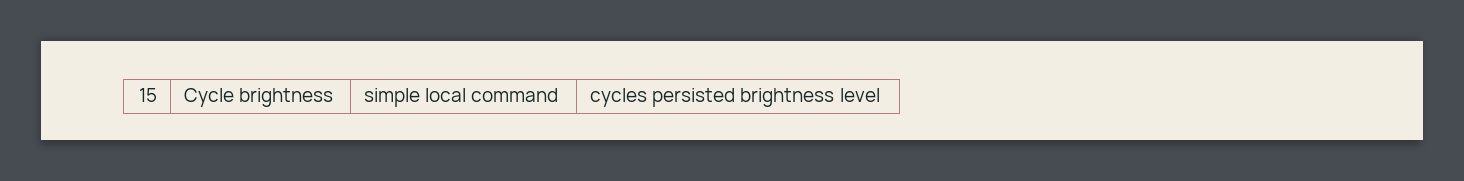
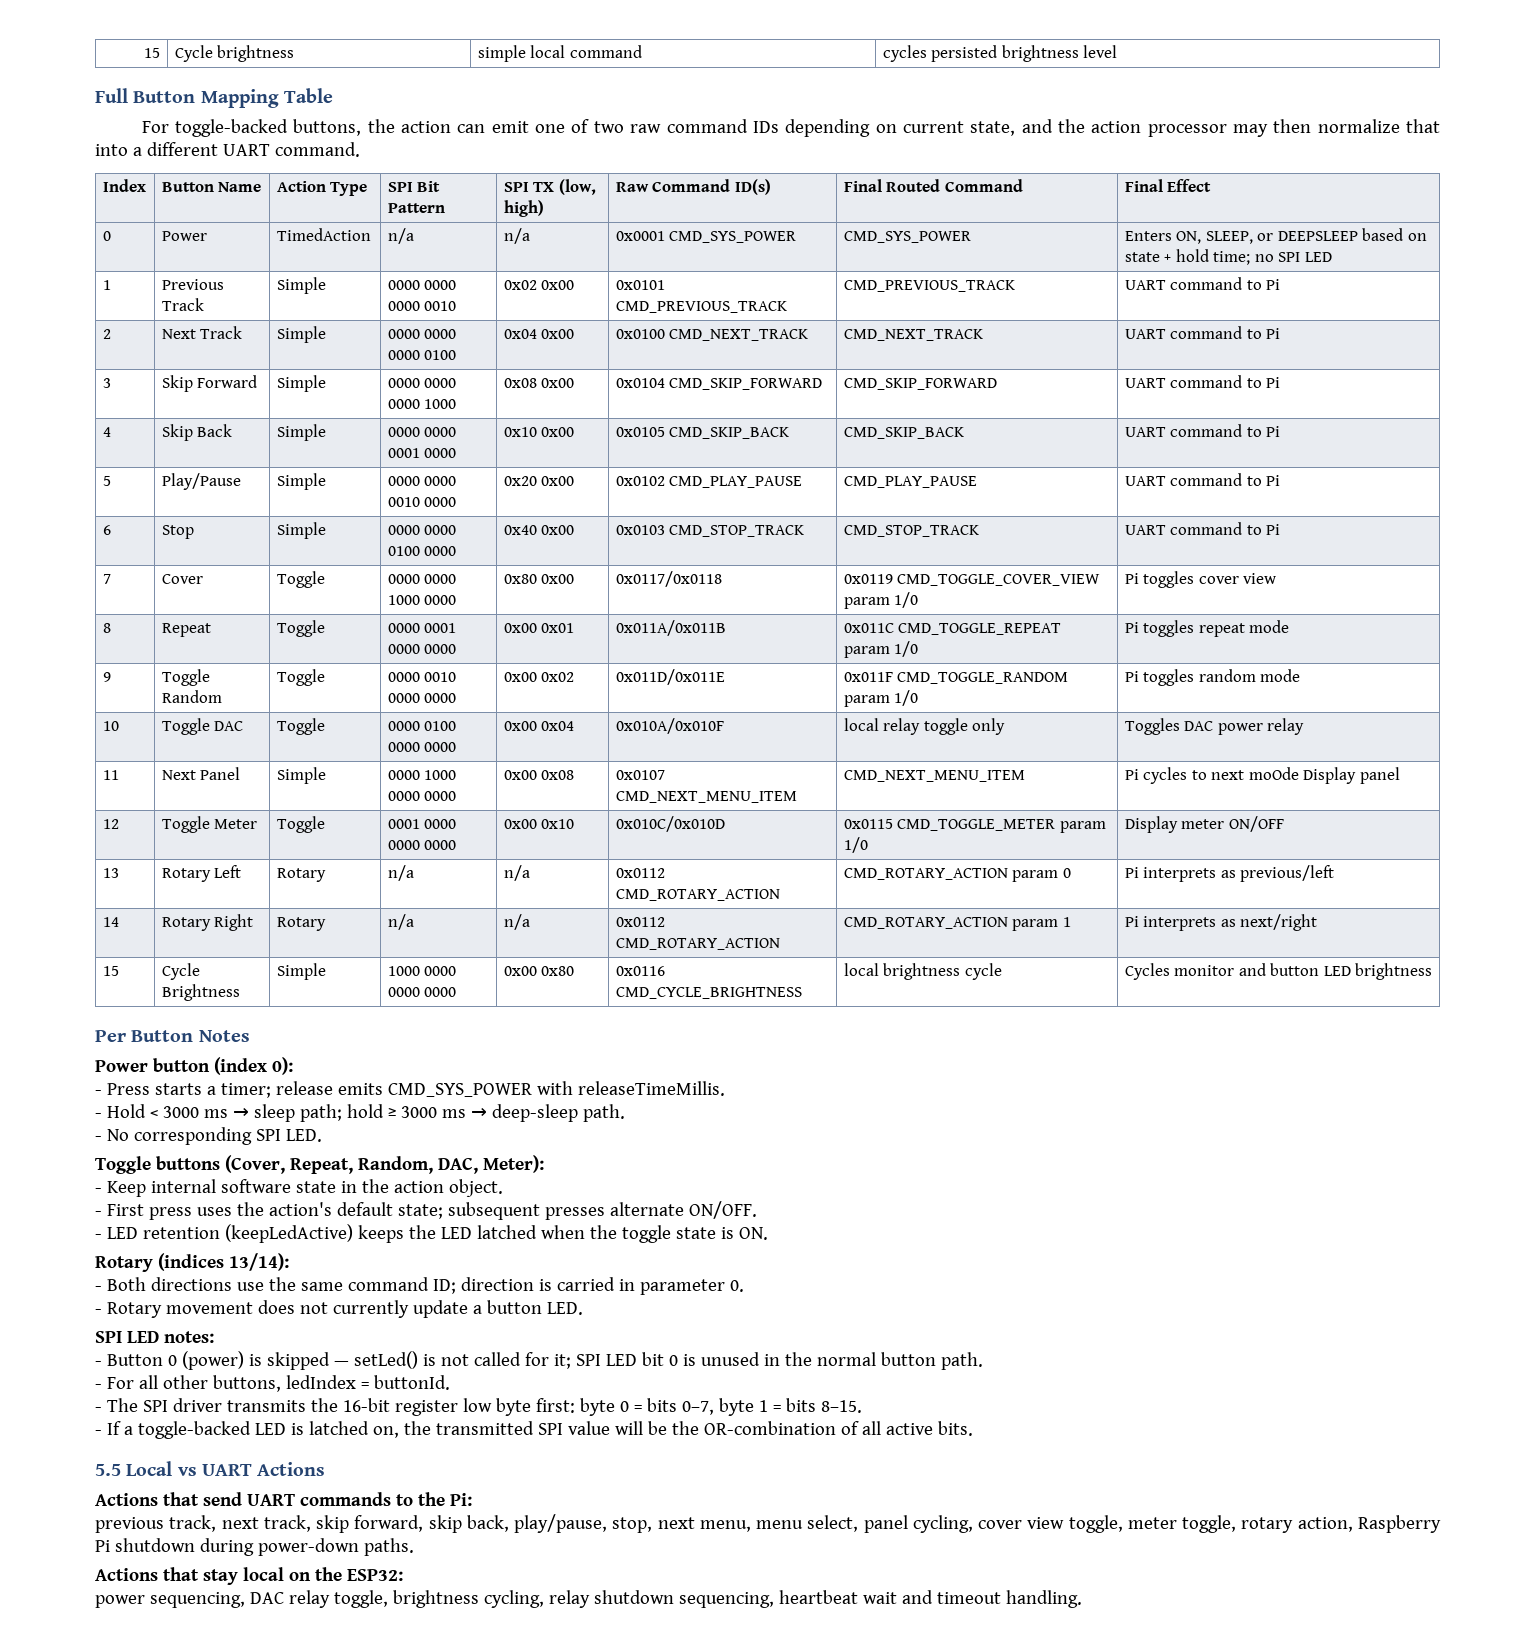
+ Full Button Mapping Table
+ For toggle-backed buttons, the action can emit one of two raw command IDs depending on current state, and the action processor may then normalize that into a different UART command.
+ Index | Button Name | Action Type | SPI Bit Pattern | SPI TX (low, high) | Raw Command ID(s) | Final Routed Command | Final Effect
+ 0 | Power | TimedAction | n/a | n/a | 0x0001 CMD_SYS_POWER | CMD_SYS_POWER | Enters ON, SLEEP, or DEEPSLEEP based on state + hold time; no SPI LED
+ 1 | Previous Track | Simple | 0000 0000 0000 0010 | 0x02 0x00 | 0x0101 CMD_PREVIOUS_TRACK | CMD_PREVIOUS_TRACK | UART command to Pi
+ 2 | Next Track | Simple | 0000 0000 0000 0100 | 0x04 0x00 | 0x0100 CMD_NEXT_TRACK | CMD_NEXT_TRACK | UART command to Pi
+ 3 | Skip Forward | Simple | 0000 0000 0000 1000 | 0x08 0x00 | 0x0104 CMD_SKIP_FORWARD | CMD_SKIP_FORWARD | UART command to Pi
+ 4 | Skip Back | Simple | 0000 0000 0001 0000 | 0x10 0x00 | 0x0105 CMD_SKIP_BACK | CMD_SKIP_BACK | UART command to Pi
+ 5 | Play/Pause | Simple | 0000 0000 0010 0000 | 0x20 0x00 | 0x0102 CMD_PLAY_PAUSE | CMD_PLAY_PAUSE | UART command to Pi
+ 6 | Stop | Simple | 0000 0000 0100 0000 | 0x40 0x00 | 0x0103 CMD_STOP_TRACK | CMD_STOP_TRACK | UART command to Pi
+ 7 | Cover | Toggle | 0000 0000 1000 0000 | 0x80 0x00 | 0x0117/0x0118 | 0x0119 CMD_TOGGLE_COVER_VIEW param 1/0 | Pi toggles cover view
+ 8 | Repeat | Toggle | 0000 0001 0000 0000 | 0x00 0x01 | 0x011A/0x011B | 0x011C CMD_TOGGLE_REPEAT param 1/0 | Pi toggles repeat mode
+ 9 | Toggle Random | Toggle | 0000 0010 0000 0000 | 0x00 0x02 | 0x011D/0x011E | 0x011F CMD_TOGGLE_RANDOM param 1/0 | Pi toggles random mode
+ 10 | Toggle DAC | Toggle | 0000 0100 0000 0000 | 0x00 0x04 | 0x010A/0x010F | local relay toggle only | Toggles DAC power relay
+ 11 | Next Panel | Simple | 0000 1000 0000 0000 | 0x00 0x08 | 0x0107 CMD_NEXT_MENU_ITEM | CMD_NEXT_MENU_ITEM | Pi cycles to next moOde Display panel
+ 12 | Toggle Meter | Toggle | 0001 0000 0000 0000 | 0x00 0x10 | 0x010C/0x010D | 0x0115 CMD_TOGGLE_METER param 1/0 | Display meter ON/OFF
+ 13 | Rotary Left | Rotary | n/a | n/a | 0x0112 CMD_ROTARY_ACTION | CMD_ROTARY_ACTION param 0 | Pi interprets as previous/left
+ 14 | Rotary Right | Rotary | n/a | n/a | 0x0112 CMD_ROTARY_ACTION | CMD_ROTARY_ACTION param 1 | Pi interprets as next/right
+ 15 | Cycle Brightness | Simple | 1000 0000 0000 0000 | 0x00 0x80 | 0x0116 CMD_CYCLE_BRIGHTNESS | local brightness cycle | Cycles monitor and button LED brightness
+ Per Button Notes
+ Power button (index 0):
+ - Press starts a timer; release emits CMD_SYS_POWER with releaseTimeMillis.
+ - Hold < 3000 ms → sleep path; hold ≥ 3000 ms → deep-sleep path.
+ - No corresponding SPI LED.
+ Toggle buttons (Cover, Repeat, Random, DAC, Meter):
+ - Keep internal software state in the action object.
+ - First press uses the action's default state; subsequent presses alternate ON/OFF.
+ - LED retention (keepLedActive) keeps the LED latched when the toggle state is ON.
+ Rotary (indices 13/14):
+ - Both directions use the same command ID; direction is carried in parameter 0.
+ - Rotary movement does not currently update a button LED.
+ SPI LED notes:
+ - Button 0 (power) is skipped — setLed() is not called for it; SPI LED bit 0 is unused in the normal button path.
+ - For all other buttons, ledIndex = buttonId.
+ - The SPI driver transmits the 16-bit register low byte first: byte 0 = bits 0–7, byte 1 = bits 8–15.
+ - If a toggle-backed LED is latched on, the transmitted SPI value will be the OR-combination of all active bits.
+ 5.5 Local vs UART Actions
+ Actions that send UART commands to the Pi:
+ previous track, next track, skip forward, skip back, play/pause, stop, next menu, menu select, panel cycling, cover view toggle, meter toggle, rotary action, Raspberry Pi shutdown during power-down paths.
+ Actions that stay local on the ESP32:
+ power sequencing, DAC relay toggle, brightness cycling, relay shutdown sequencing, heartbeat wait and timeout handling.

